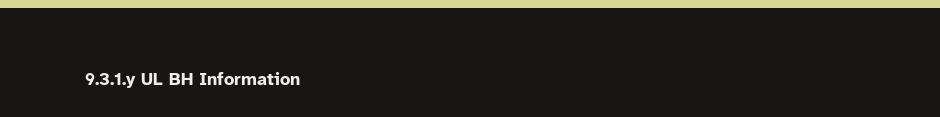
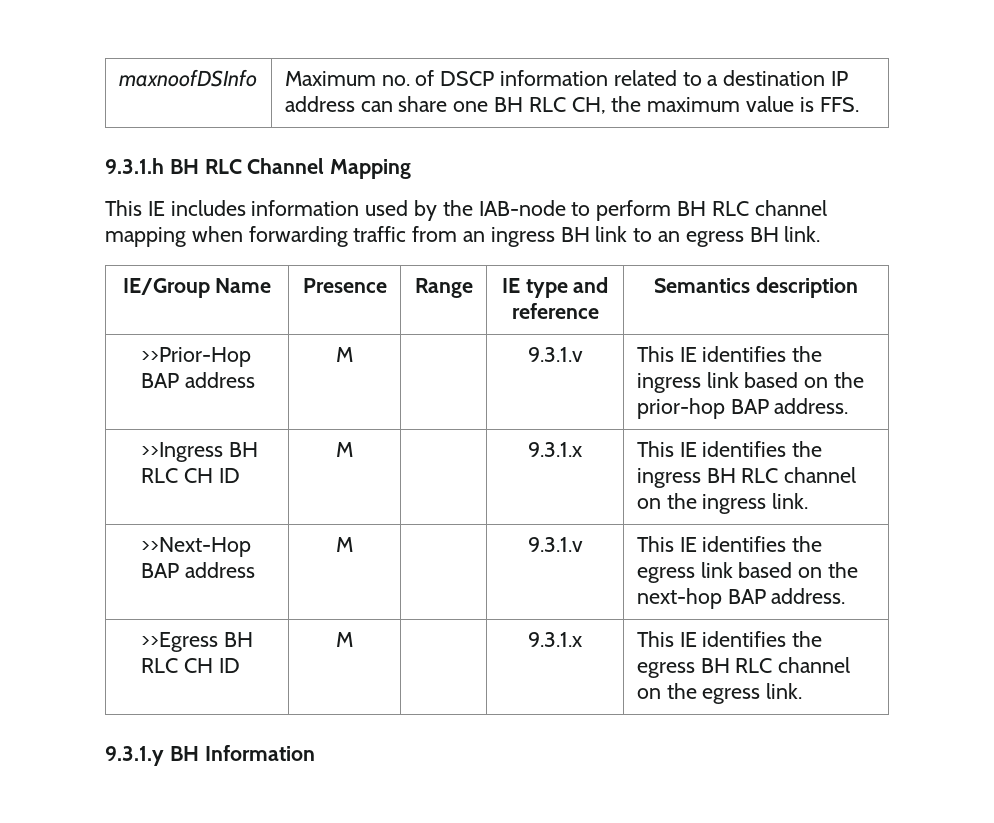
- 9.3.1.y UL BH Information
+ maxnoofDSInfo | Maximum no. of DSCP information related to a destination IP address can share one BH RLC CH, the maximum value is FFS.
+ 9.3.1.h BH RLC Channel Mapping
+ This IE includes information used by the IAB-node to perform BH RLC channel mapping when forwarding traffic from an ingress BH link to an egress BH link.
+ IE/Group Name | Presence | Range | IE type and reference | Semantics description
+ >>Prior-Hop BAP address | M | | 9.3.1.v | This IE identifies the ingress link based on the prior-hop BAP address.
+ >>Ingress BH RLC CH ID | M | | 9.3.1.x | This IE identifies the ingress BH RLC channel on the ingress link.
+ >>Next-Hop BAP address | M | | 9.3.1.v | This IE identifies the egress link based on the next-hop BAP address.
+ >>Egress BH RLC CH ID | M | | 9.3.1.x | This IE identifies the egress BH RLC channel on the egress link.
+ 9.3.1.y BH Information

